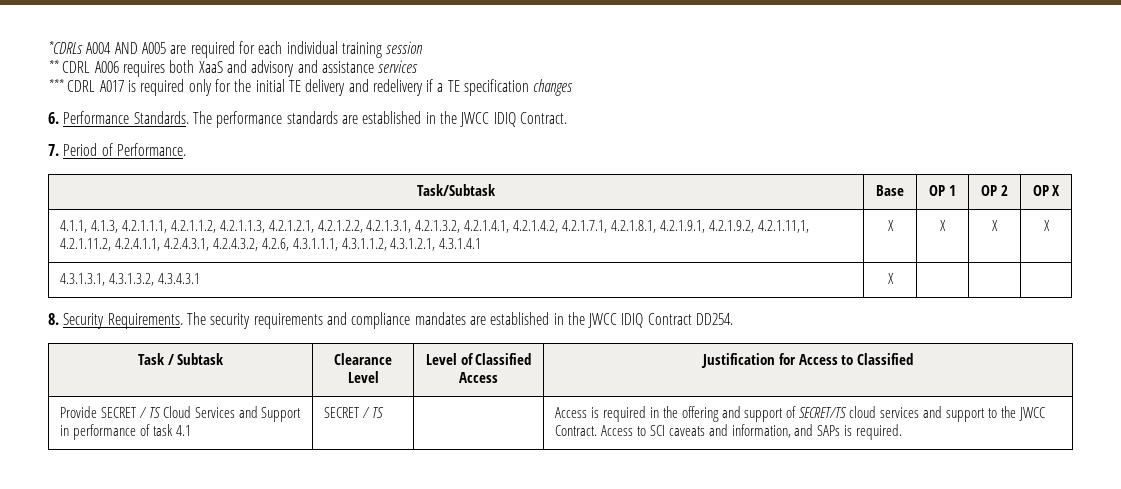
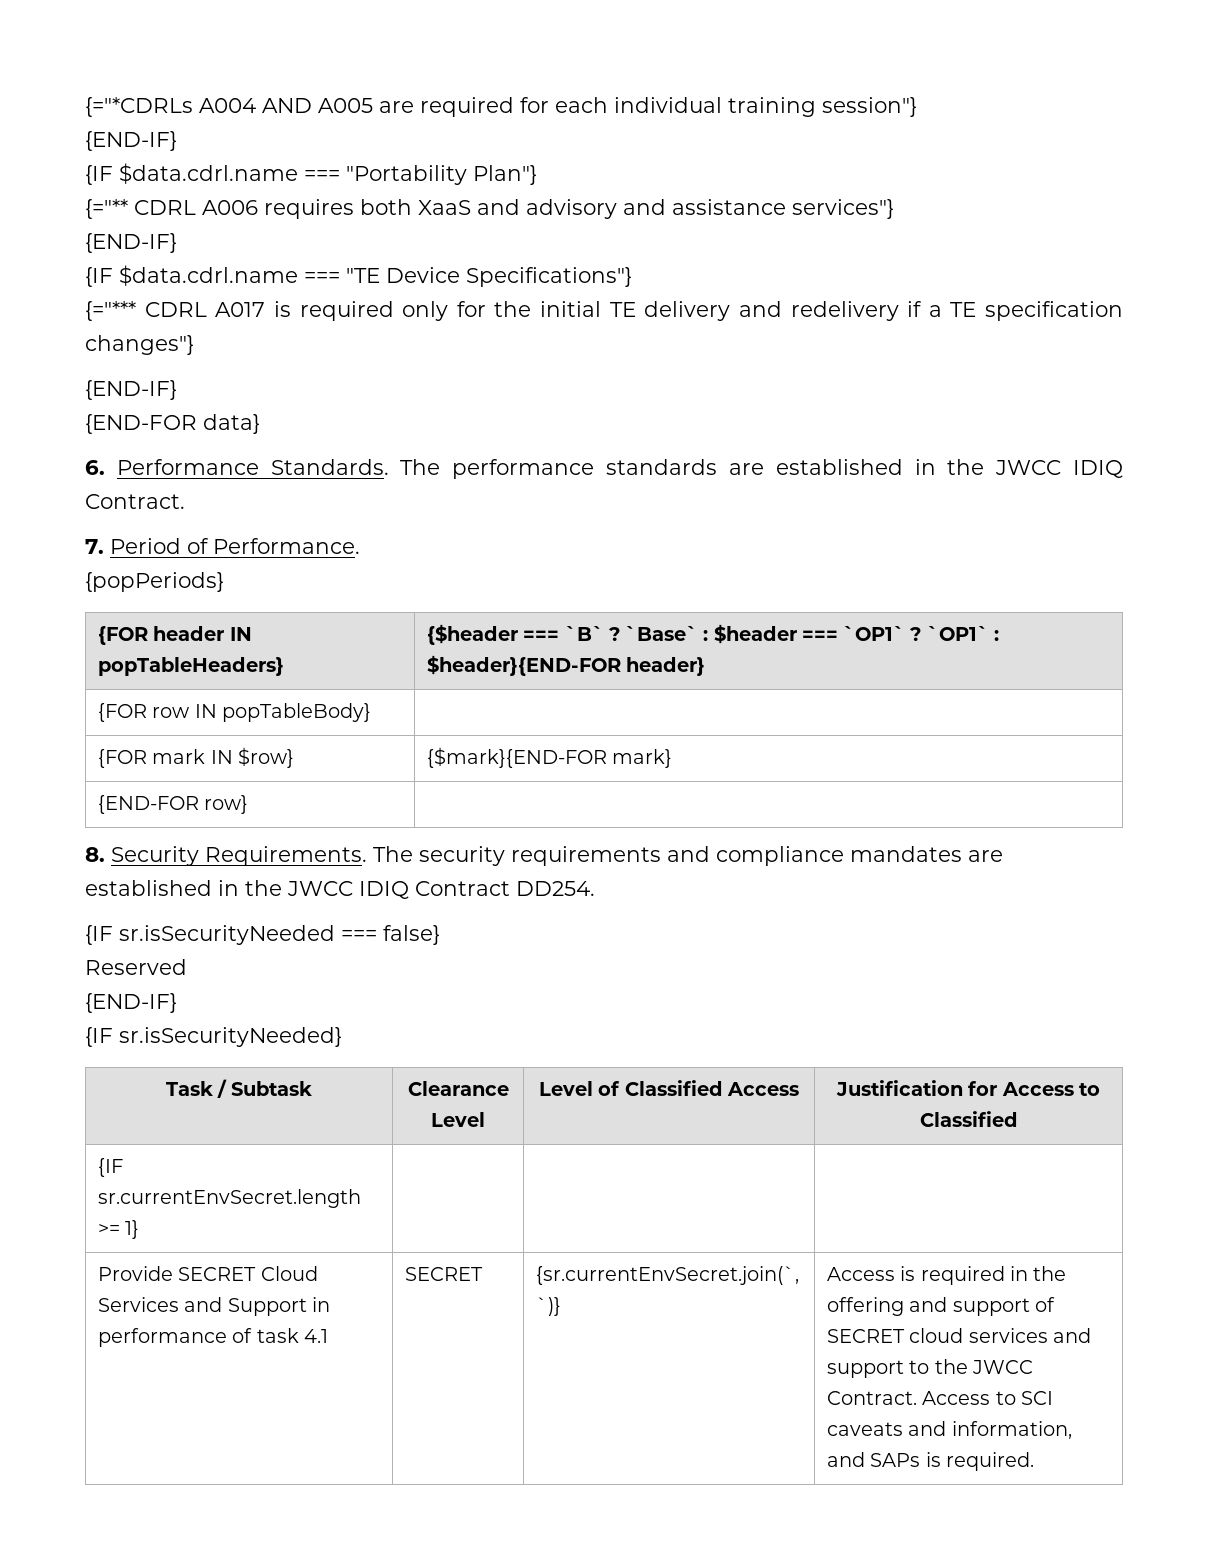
- *CDRLs A004 AND A005 are required for each individual training session
- ** CDRL A006 requires both XaaS and advisory and assistance services
- *** CDRL A017 is required only for the initial TE delivery and redelivery if a TE specification changes
+ {="*CDRLs A004 AND A005 are required for each individual training session"}
+ {END-IF}
+ {IF $data.cdrl.name === "Portability Plan"}
+ {="** CDRL A006 requires both XaaS and advisory and assistance services"}
+ {END-IF}
+ {IF $data.cdrl.name === "TE Device Specifications"}
+ {="*** CDRL A017 is required only for the initial TE delivery and redelivery if a TE specification changes"}
+ {END-IF}
+ {END-FOR data}
- Task/Subtask | Base | OP 1 | OP 2 | OP X
- 4.1.1, 4.1.3, 4.2.1.1.1, 4.2.1.1.2, 4.2.1.1.3, 4.2.1.2.1, 4.2.1.2.2, 4.2.1.3.1, 4.2.1.3.2, 4.2.1.4.1, 4.2.1.4.2, 4.2.1.7.1, 4.2.1.8.1, 4.2.1.9.1, 4.2.1.9.2, 4.2.1.11,1, 4.2.1.11.2, 4.2.4.1.1, 4.2.4.3.1, 4.2.4.3.2, 4.2.6, 4.3.1.1.1, 4.3.1.1.2, 4.3.1.2.1, 4.3.1.4.1 | X | X | X | X
- 4.3.1.3.1, 4.3.1.3.2, 4.3.4.3.1 | X | | |
+ {popPeriods}
+ {FOR header IN popTableHeaders} | {$header === `B` ? `Base` : $header === `OP1` ? `OP1` : $header}{END-FOR header}
+ {FOR row IN popTableBody} |
+ {FOR mark IN $row} | {$mark}{END-FOR mark}
+ {END-FOR row} |
+ {IF sr.isSecurityNeeded === false}
+ Reserved
+ {END-IF}
+ {IF sr.isSecurityNeeded}
+ {IF sr.currentEnvSecret.length >= 1} | | |
- Provide SECRET / TS Cloud Services and Support in performance of task 4.1 | SECRET / TS
+ Provide SECRET Cloud Services and Support in performance of task 4.1 | SECRET | {sr.currentEnvSecret.join(`, `)}
- Access is required in the offering and support of SECRET/TS cloud services and support to the JWCC Contract.
+ Access is required in the offering and support of SECRET cloud services and support to the JWCC Contract.

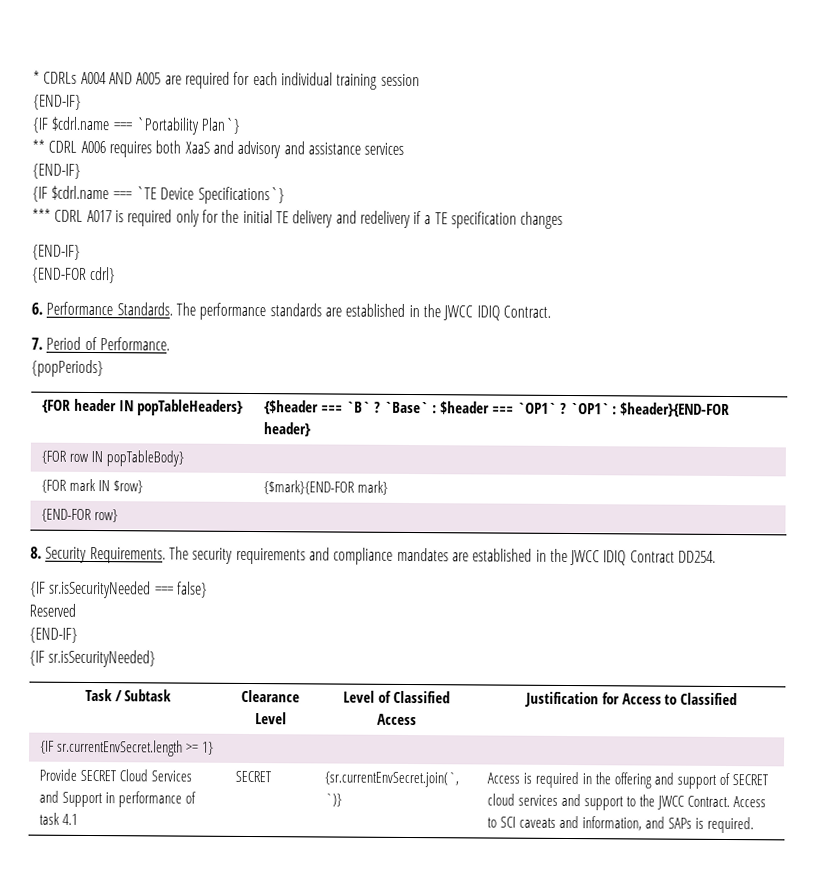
- {="*CDRLs A004 AND A005 are required for each individual training session"}
+ * CDRLs A004 AND A005 are required for each individual training session
  {END-IF}
- {IF $data.cdrl.name === "Portability Plan"}
- {="** CDRL A006 requires both XaaS and advisory and assistance services"}
+ {IF $cdrl.name === `Portability Plan`}
+ ** CDRL A006 requires both XaaS and advisory and assistance services
  {END-IF}
- {IF $data.cdrl.name === "TE Device Specifications"}
- {="*** CDRL A017 is required only for the initial TE delivery and redelivery if a TE specification changes"}
+ {IF $cdrl.name === `TE Device Specifications`}
+ *** CDRL A017 is required only for the initial TE delivery and redelivery if a TE specification changes
- {END-FOR data}
+ {END-FOR cdrl}

